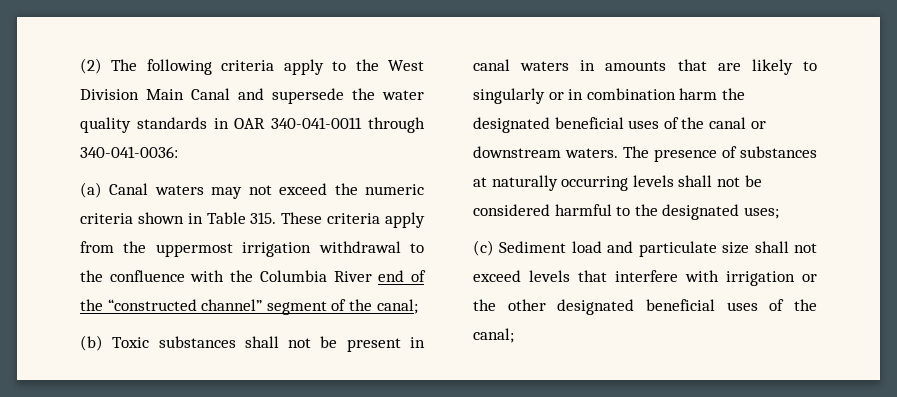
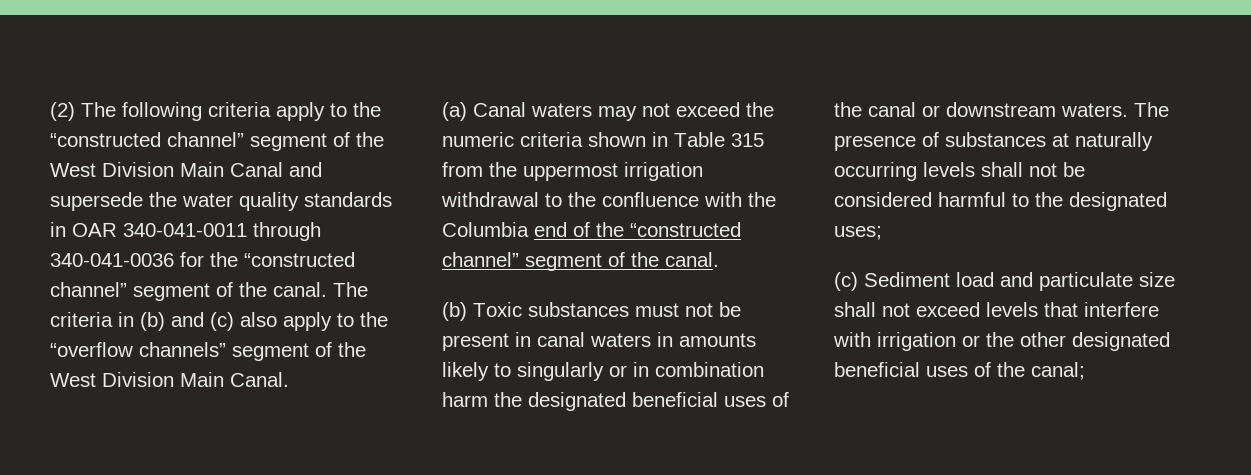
- (2) The following criteria apply to the West Division Main Canal and supersede the water quality standards in OAR 340-041-0011 through 340-041-0036:
+ (2) The following criteria apply to the “constructed channel” segment of the West Division Main Canal and supersede the water quality standards in OAR 340-041-0011 through 340-041-0036 for the “constructed channel” segment of the canal. The criteria in (b) and (c) also apply to the “overflow channels” segment of the West Division Main Canal.
- (a) Canal waters may not exceed the numeric criteria shown in Table 315. These criteria apply from the uppermost irrigation withdrawal to the confluence with the Columbia River end of the “constructed channel” segment of the canal;
+ (a) Canal waters may not exceed the numeric criteria shown in Table 315 from the uppermost irrigation withdrawal to the confluence with the Columbia end of the “constructed channel” segment of the canal.
- (b) Toxic substances shall not be present in canal waters in amounts that are likely to singularly or in combination harm the designated beneficial uses of the canal or downstream waters.
+ (b) Toxic substances must not be present in canal waters in amounts likely to singularly or in combination harm the designated beneficial uses of the canal or downstream waters.

